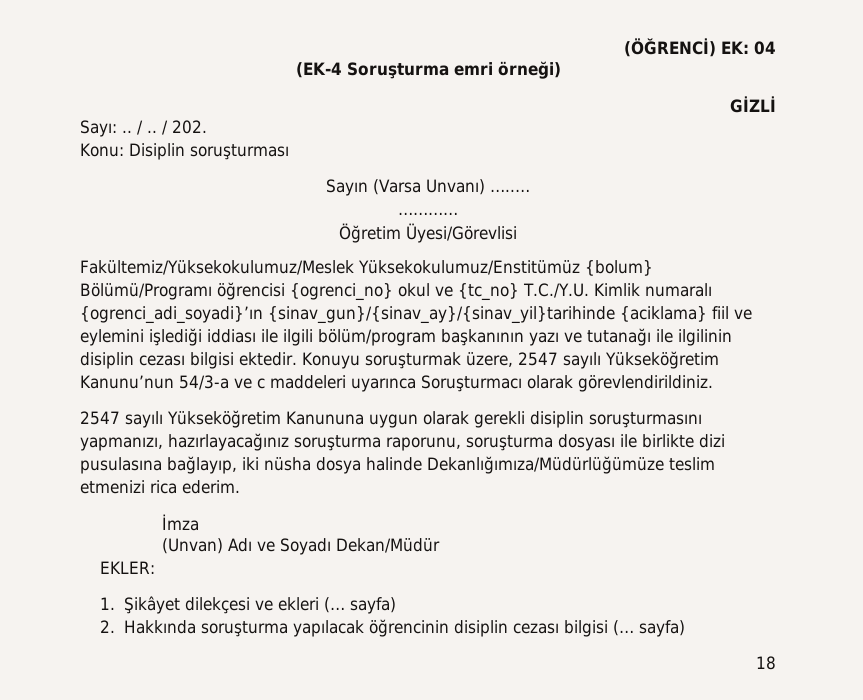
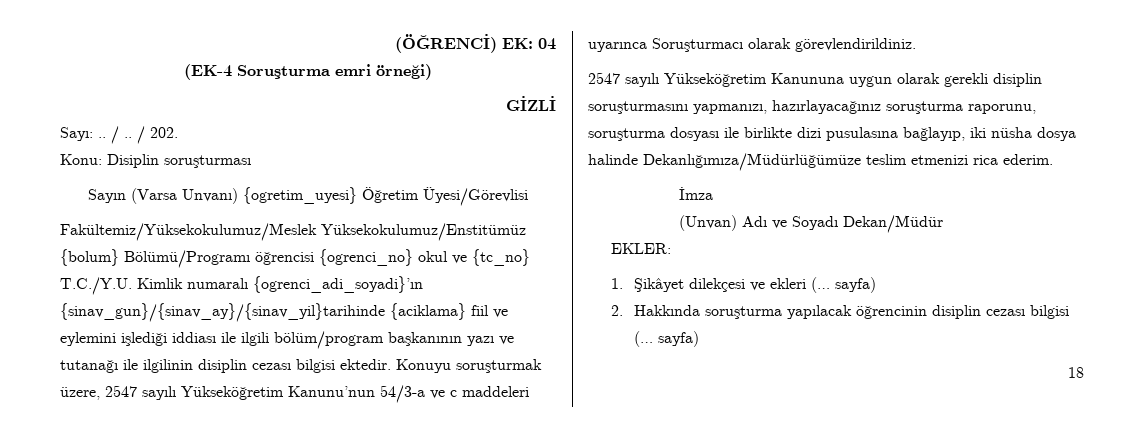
- Sayın (Varsa Unvanı) …..…
- …………
- Öğretim Üyesi/Görevlisi
+ Sayın (Varsa Unvanı) {ogretim_uyesi} Öğretim Üyesi/Görevlisi

